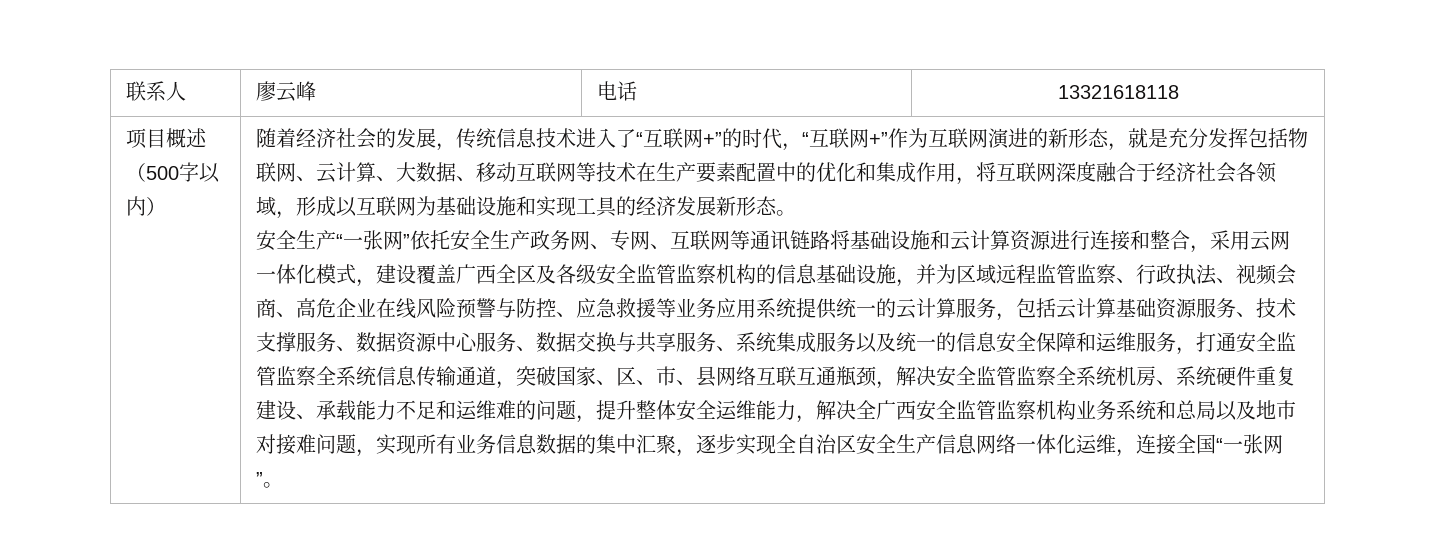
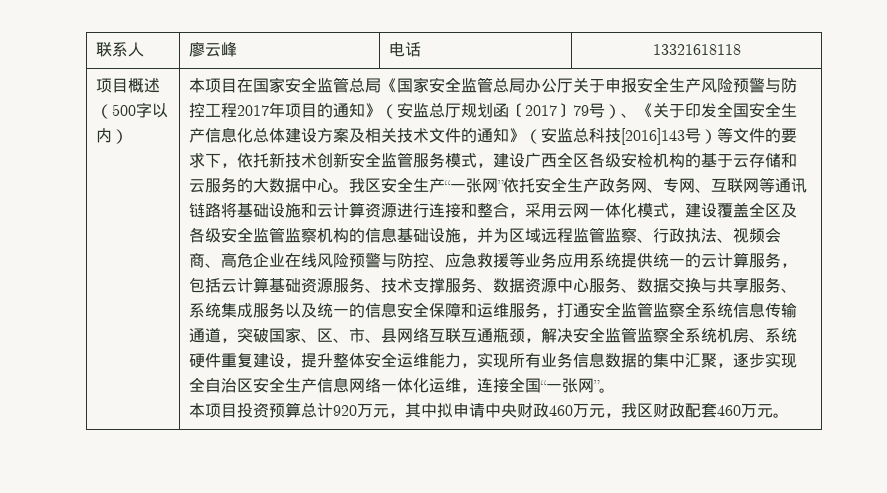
- 随着经济社会的发展，传统信息技术进入了“互联网+”的时代，“互联网+”作为互联网演进的新形态，就是充分发挥包括物联网、云计算、大数据、移动互联网等技术在生产要素配置中的优化和集成作用，将互联网深度融合于经济社会各领域，形成以互联网为基础设施和实现工具的经济发展新形态。
- 安全生产“一张网”依托安全生产政务网、专网、互联网等通讯链路将基础设施和云计算资源进行连接和整合，采用云网一体化模式，建设覆盖广西全区及各级安全监管监察机构的信息基础设施，并为区域远程监管监察、行政执法、视频会商、高危企业在线风险预警与防控、应急救援等业务应用系统提供统一的云计算服务，包括云计算基础资源服务、技术支撑服务、数据资源中心服务、数据交换与共享服务、系统集成服务以及统一的信息安全保障和运维服务，打通安全监管监察全系统信息传输通道，突破国家、区、市、县网络互联互通瓶颈，解决安全监管监察全系统机房、系统硬件重复建设、承载能力不足和运维难的问题，提升整体安全运维能力，解决全广西安全监管监察机构业务系统和总局以及地市对接难问题，实现所有业务信息数据的集中汇聚，逐步实现全自治区安全生产信息网络一体化运维，连接全国“一张网”。
+ 本项目在国家安全监管总局《国家安全监管总局办公厅关于申报安全生产风险预警与防控工程2017年项目的通知》（安监总厅规划函〔2017〕79号）、《关于印发全国安全生产信息化总体建设方案及相关技术文件的通知》（安监总科技[2016]143号）等文件的要求下，依托新技术创新安全监管服务模式，建设广西全区各级安检机构的基于云存储和云服务的大数据中心。我区安全生产“一张网”依托安全生产政务网、专网、互联网等通讯链路将基础设施和云计算资源进行连接和整合，采用云网一体化模式，建设覆盖全区及各级安全监管监察机构的信息基础设施，并为区域远程监管监察、行政执法、视频会商、高危企业在线风险预警与防控、应急救援等业务应用系统提供统一的云计算服务，包括云计算基础资源服务、技术支撑服务、数据资源中心服务、数据交换与共享服务、系统集成服务以及统一的信息安全保障和运维服务，打通安全监管监察全系统信息传输通道，突破国家、区、市、县网络互联互通瓶颈，解决安全监管监察全系统机房、系统硬件重复建设，提升整体安全运维能力，实现所有业务信息数据的集中汇聚，逐步实现全自治区安全生产信息网络一体化运维，连接全国“一张网”。
+ 本项目投资预算总计920万元，其中拟申请中央财政460万元，我区财政配套460万元。

